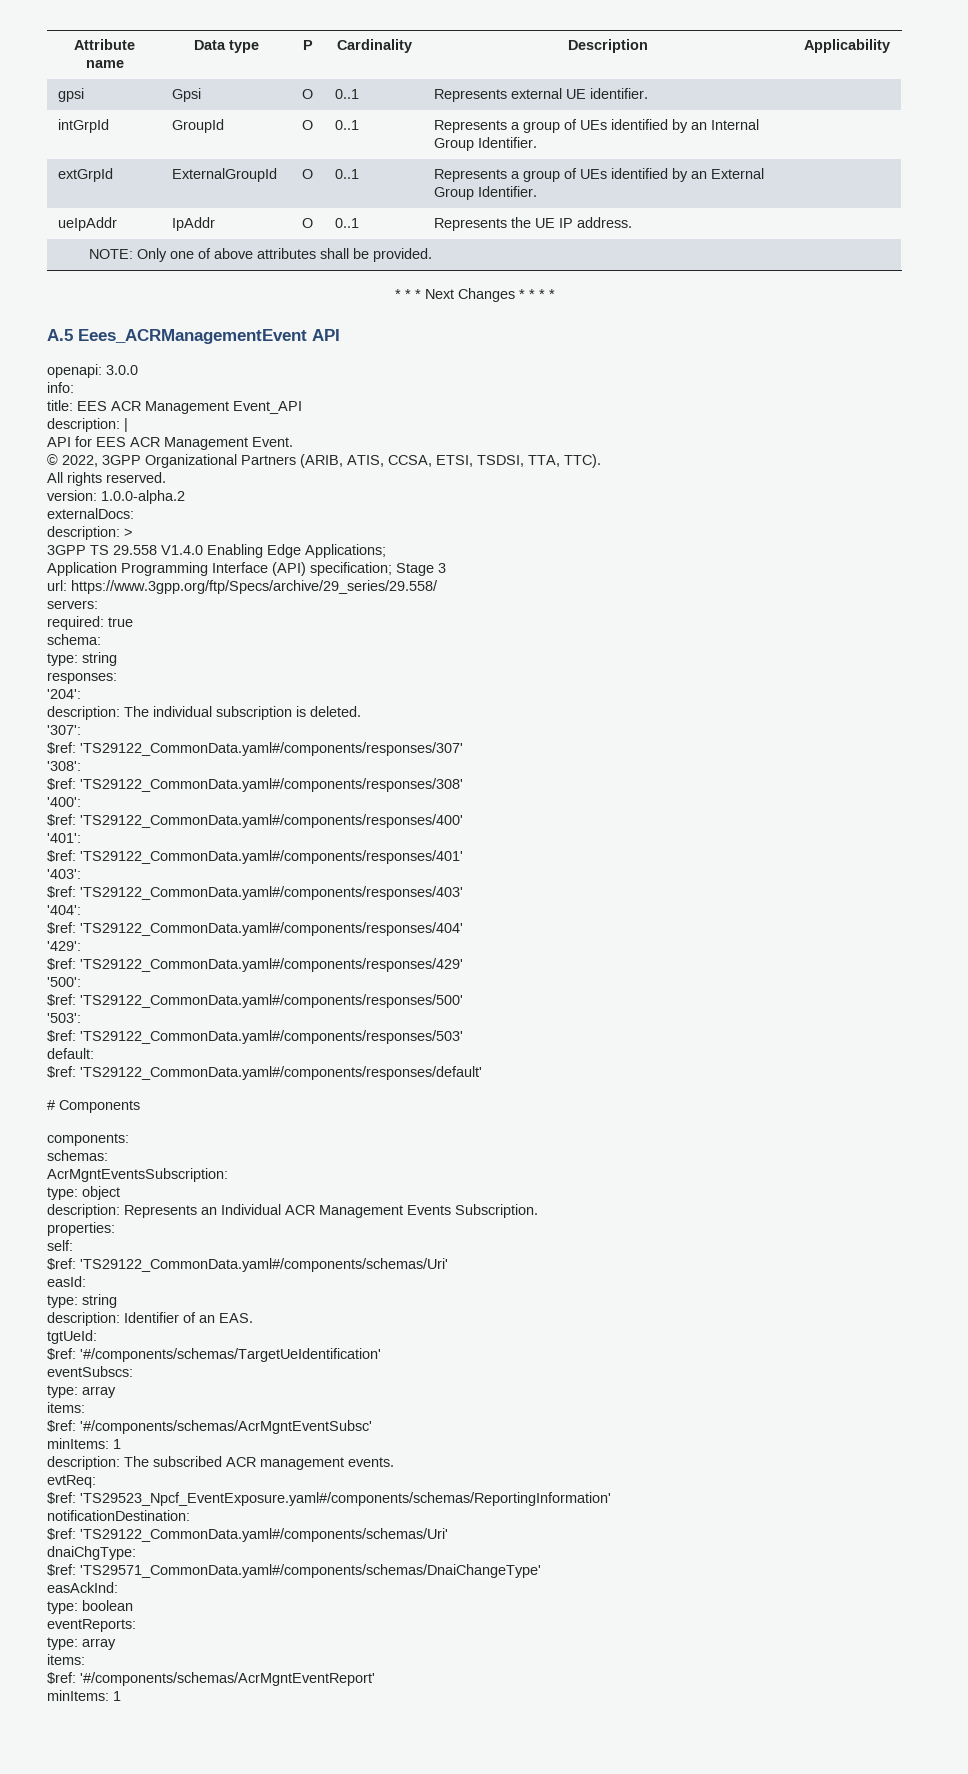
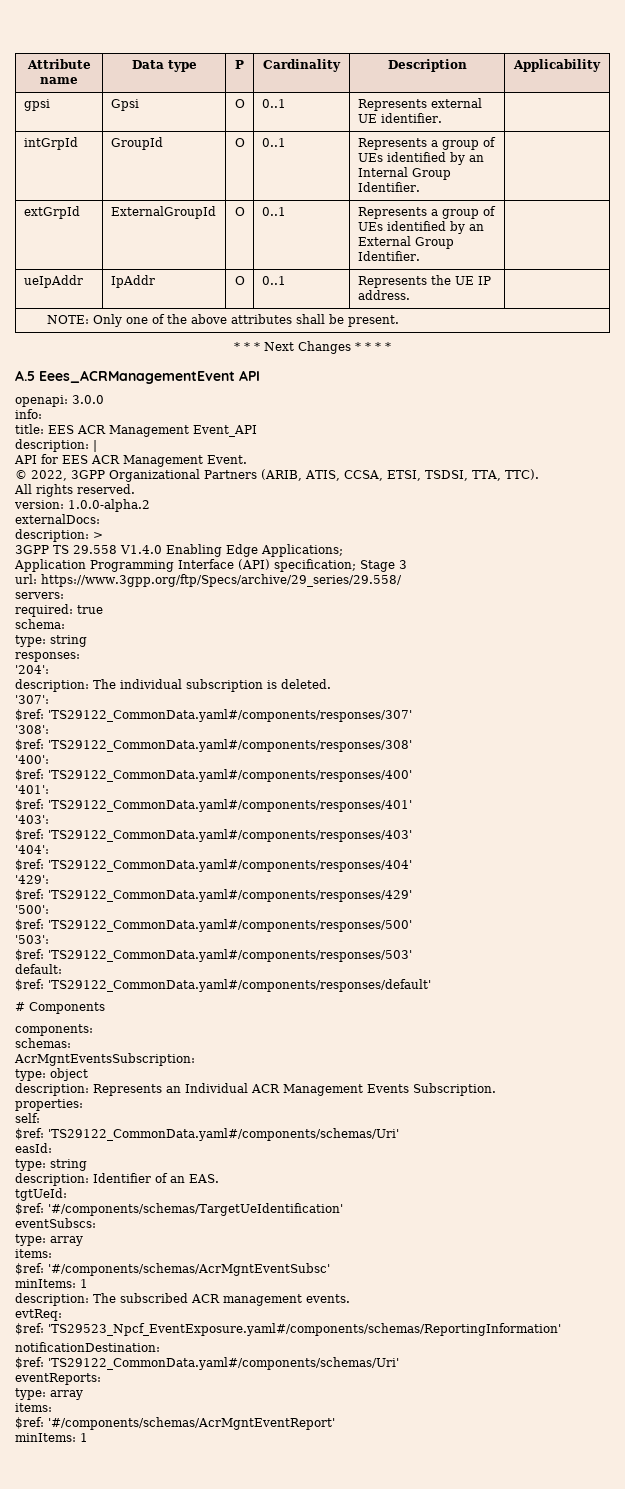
- NOTE: Only one of above attributes shall be provided.
+ NOTE: Only one of the above attributes shall be present.
- dnaiChgType:
- $ref: 'TS29571_CommonData.yaml#/components/schemas/DnaiChangeType'
- easAckInd:
- type: boolean

